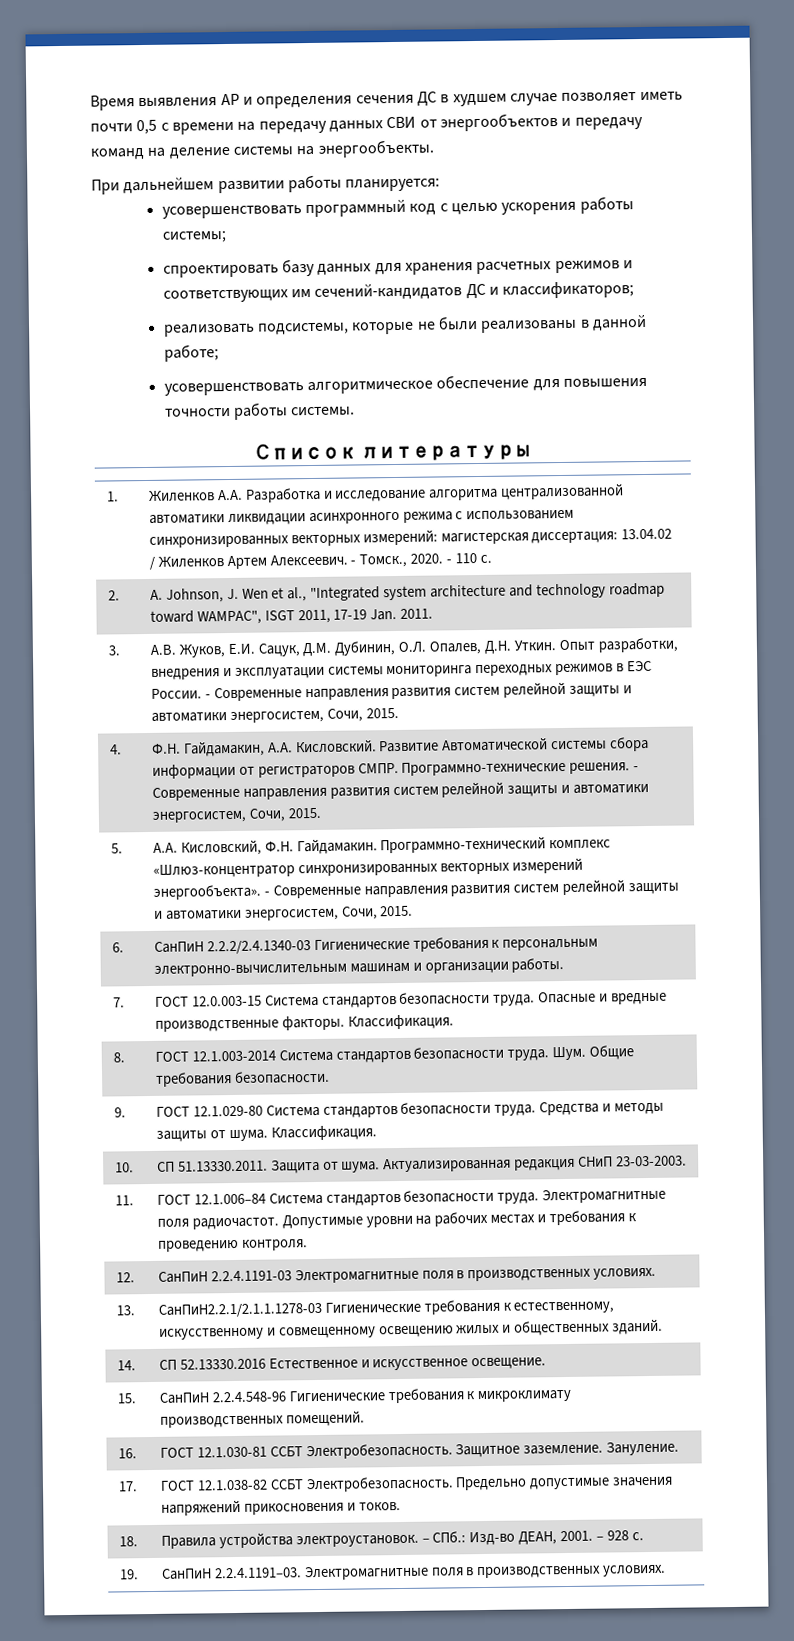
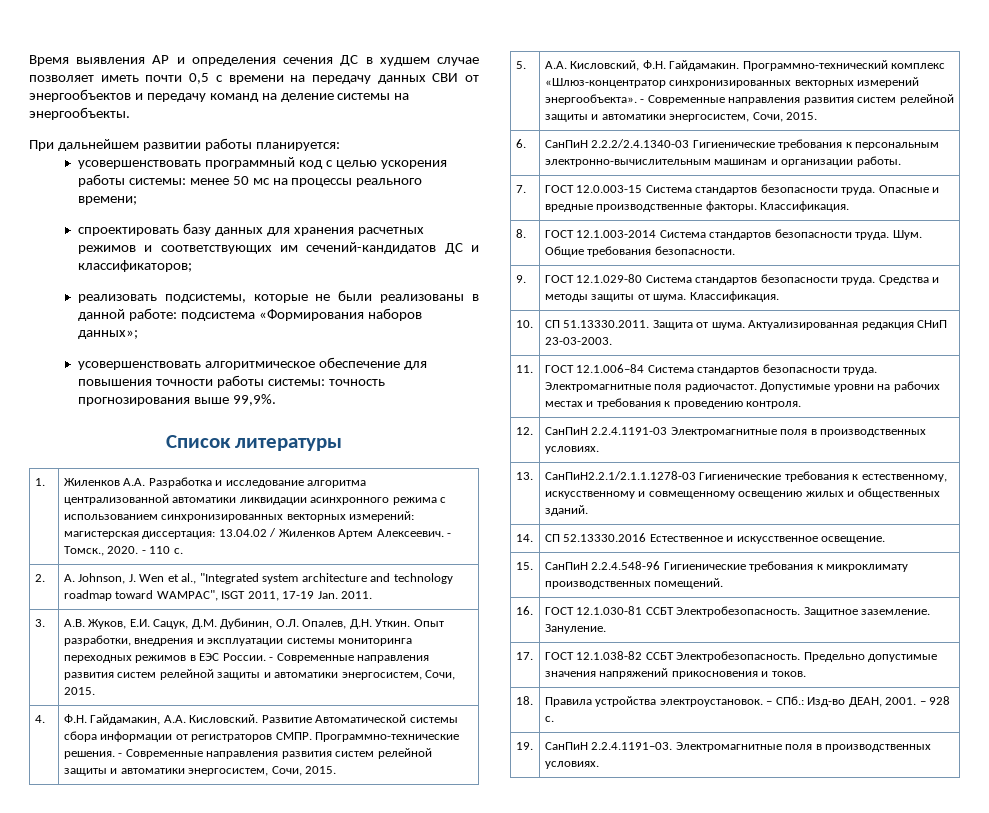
- усовершенствовать программный код с целью ускорения работы системы;
+ усовершенствовать программный код с целью ускорения работы системы: менее 50 мс на процессы реального времени;
- реализовать подсистемы, которые не были реализованы в данной работе;
+ реализовать подсистемы, которые не были реализованы в данной работе: подсистема «Формирования наборов данных»;
- усовершенствовать алгоритмическое обеспечение для повышения точности работы системы.
+ усовершенствовать алгоритмическое обеспечение для повышения точности работы системы: точность прогнозирования выше 99,9%.

